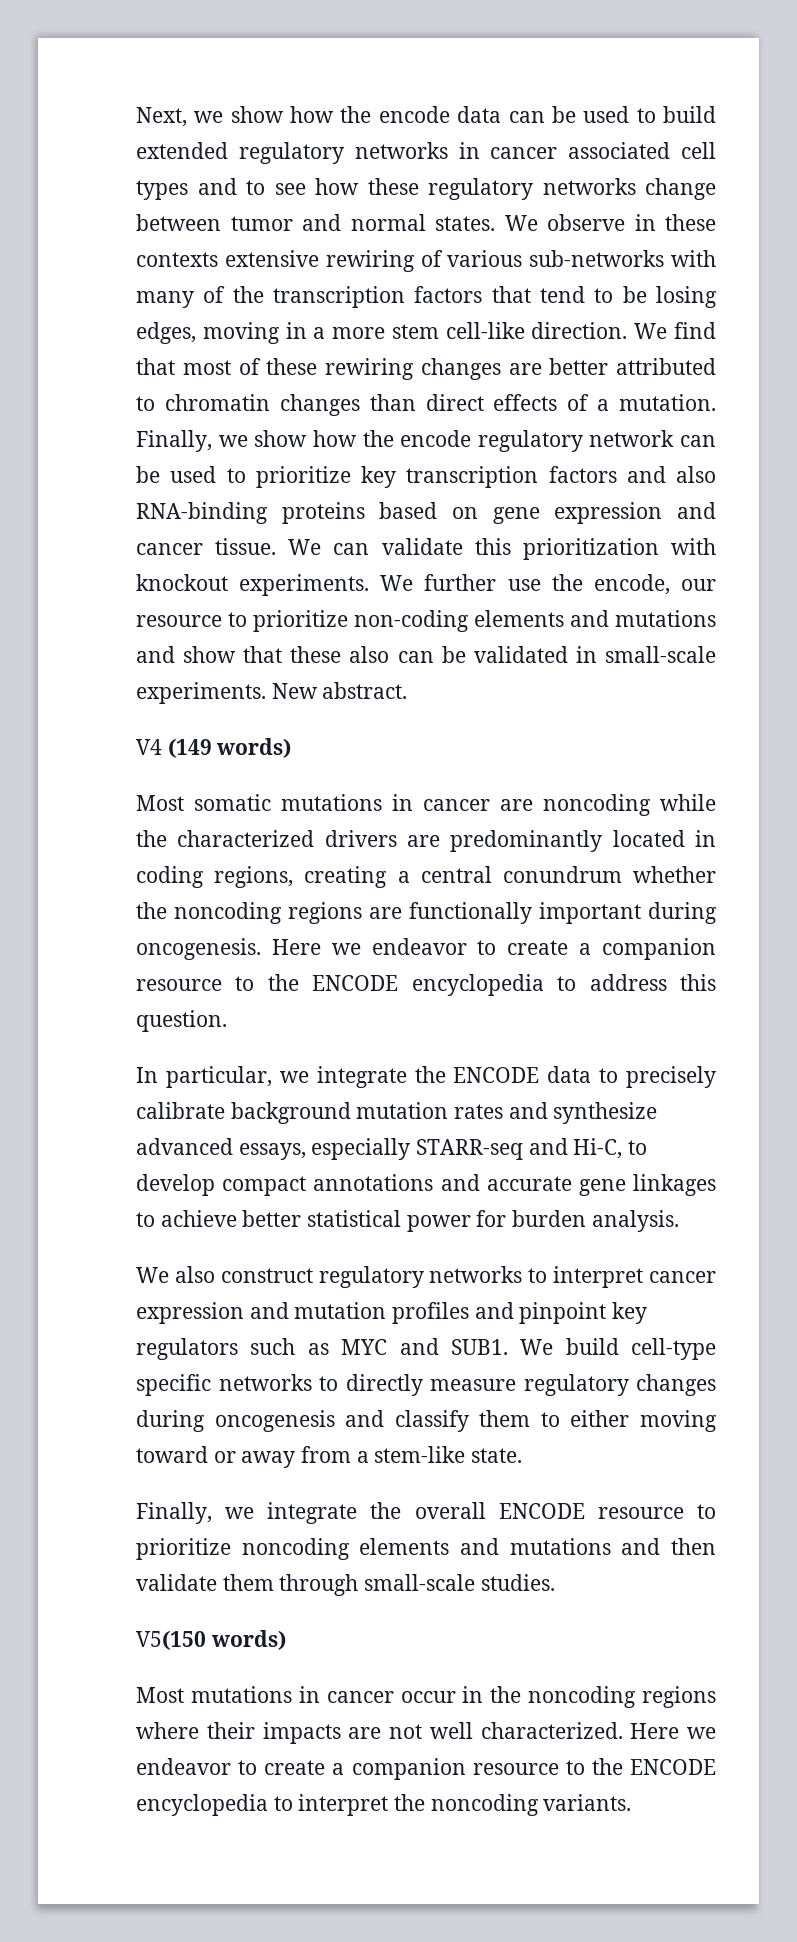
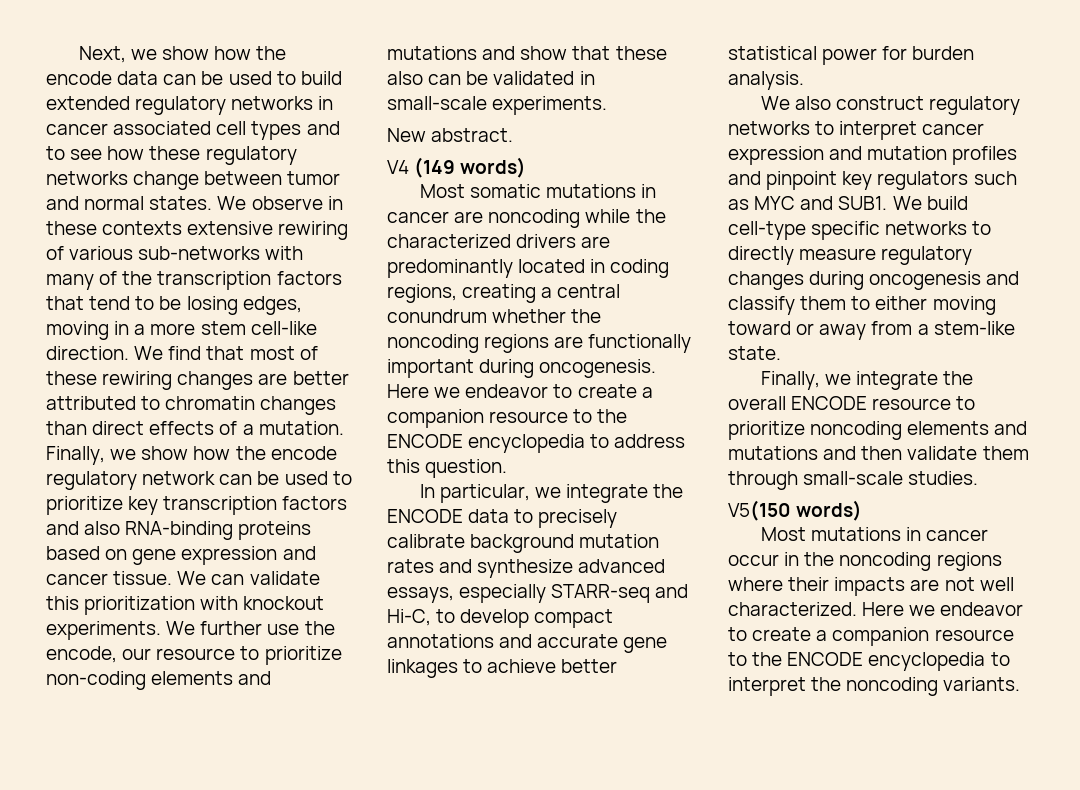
- We further use the encode, our resource to prioritize non-coding elements and mutations and show that these also can be validated in small-scale experiments. New abstract.
+ We further use the encode, our resource to prioritize non-coding elements and mutations and show that these also can be validated in small-scale experiments.
+ New abstract.

